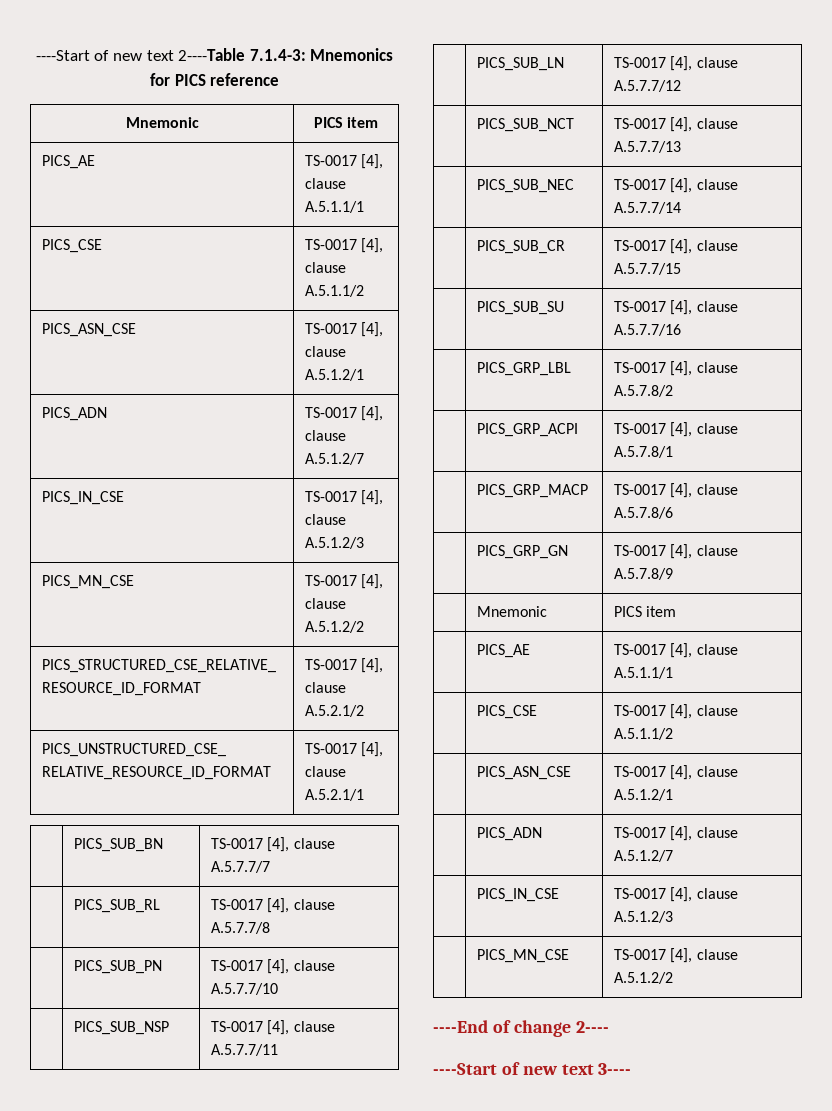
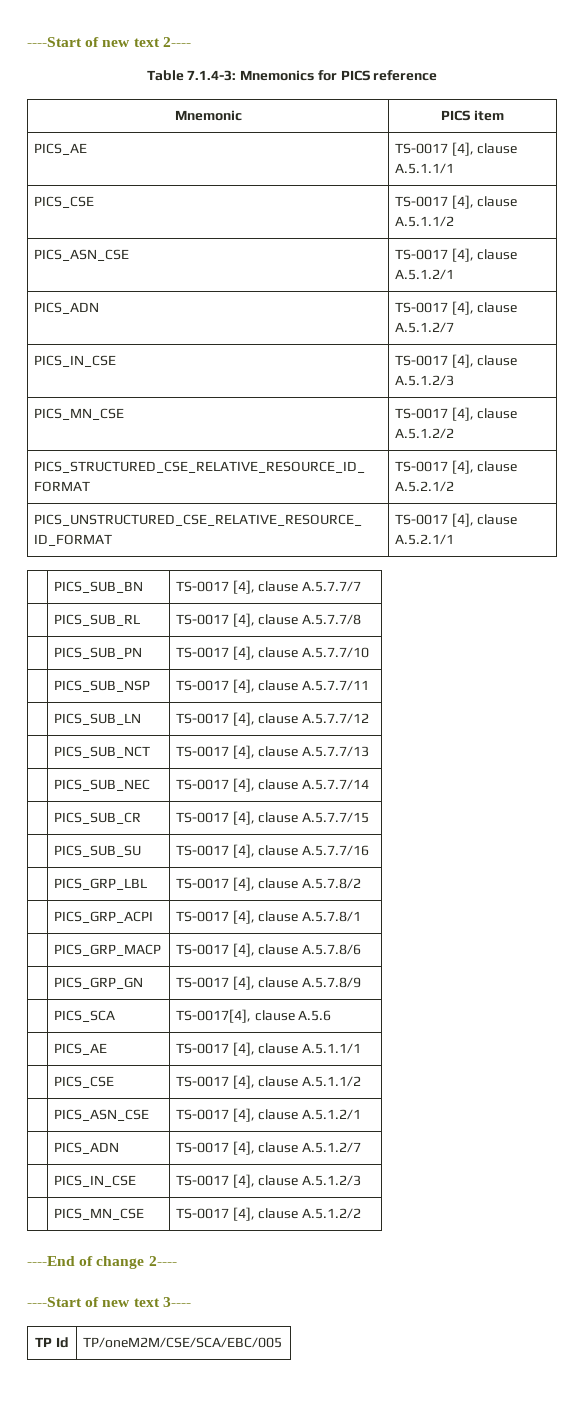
- ----Start of new text 2----Table 7.1.4-3: Mnemonics for PICS reference
+ ----Start of new text 2----
+ Table 7.1.4-3: Mnemonics for PICS reference
- | Mnemonic | PICS item
+ | PICS_SCA | TS-0017[4], clause A.5.6
+ TP Id | TP/oneM2M/CSE/SCA/EBC/005

